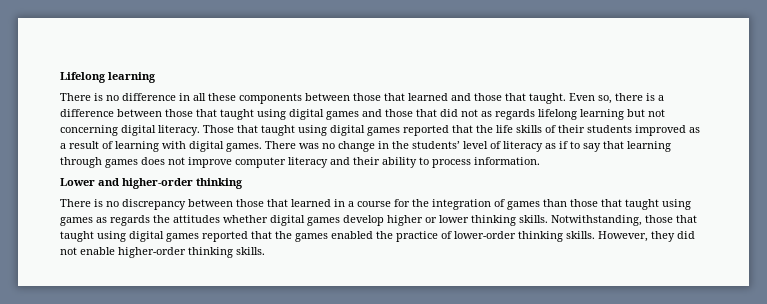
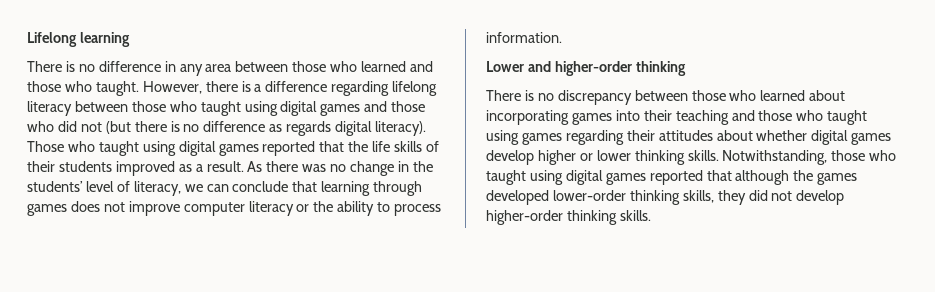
- There is no difference in all these components between those that learned and those that taught. Even so, there is a difference between those that taught using digital games and those that did not as regards lifelong learning but not concerning digital literacy. Those that taught using digital games reported that the life skills of their students improved as a result of learning with digital games. There was no change in the students’ level of literacy as if to say that learning through games does not improve computer literacy and their ability to process information.
+ There is no difference in any area between those who learned and those who taught. However, there is a difference regarding lifelong literacy between those who taught using digital games and those who did not (but there is no difference as regards digital literacy). Those who taught using digital games reported that the life skills of their students improved as a result. As there was no change in the students’ level of literacy, we can conclude that learning through games does not improve computer literacy or the ability to process information.
- There is no discrepancy between those that learned in a course for the integration of games than those that taught using games as regards the attitudes whether digital games develop higher or lower thinking skills.
+ There is no discrepancy between those who learned about incorporating games into their teaching and those who taught using games regarding their attitudes about whether digital games develop higher or lower thinking skills.
- Notwithstanding, those that taught using digital games reported that the games enabled the practice of lower-order thinking skills. However, they did not enable higher-order thinking skills.
+ Notwithstanding, those who taught using digital games reported that although the games developed lower-order thinking skills, they did not develop higher-order thinking skills.

